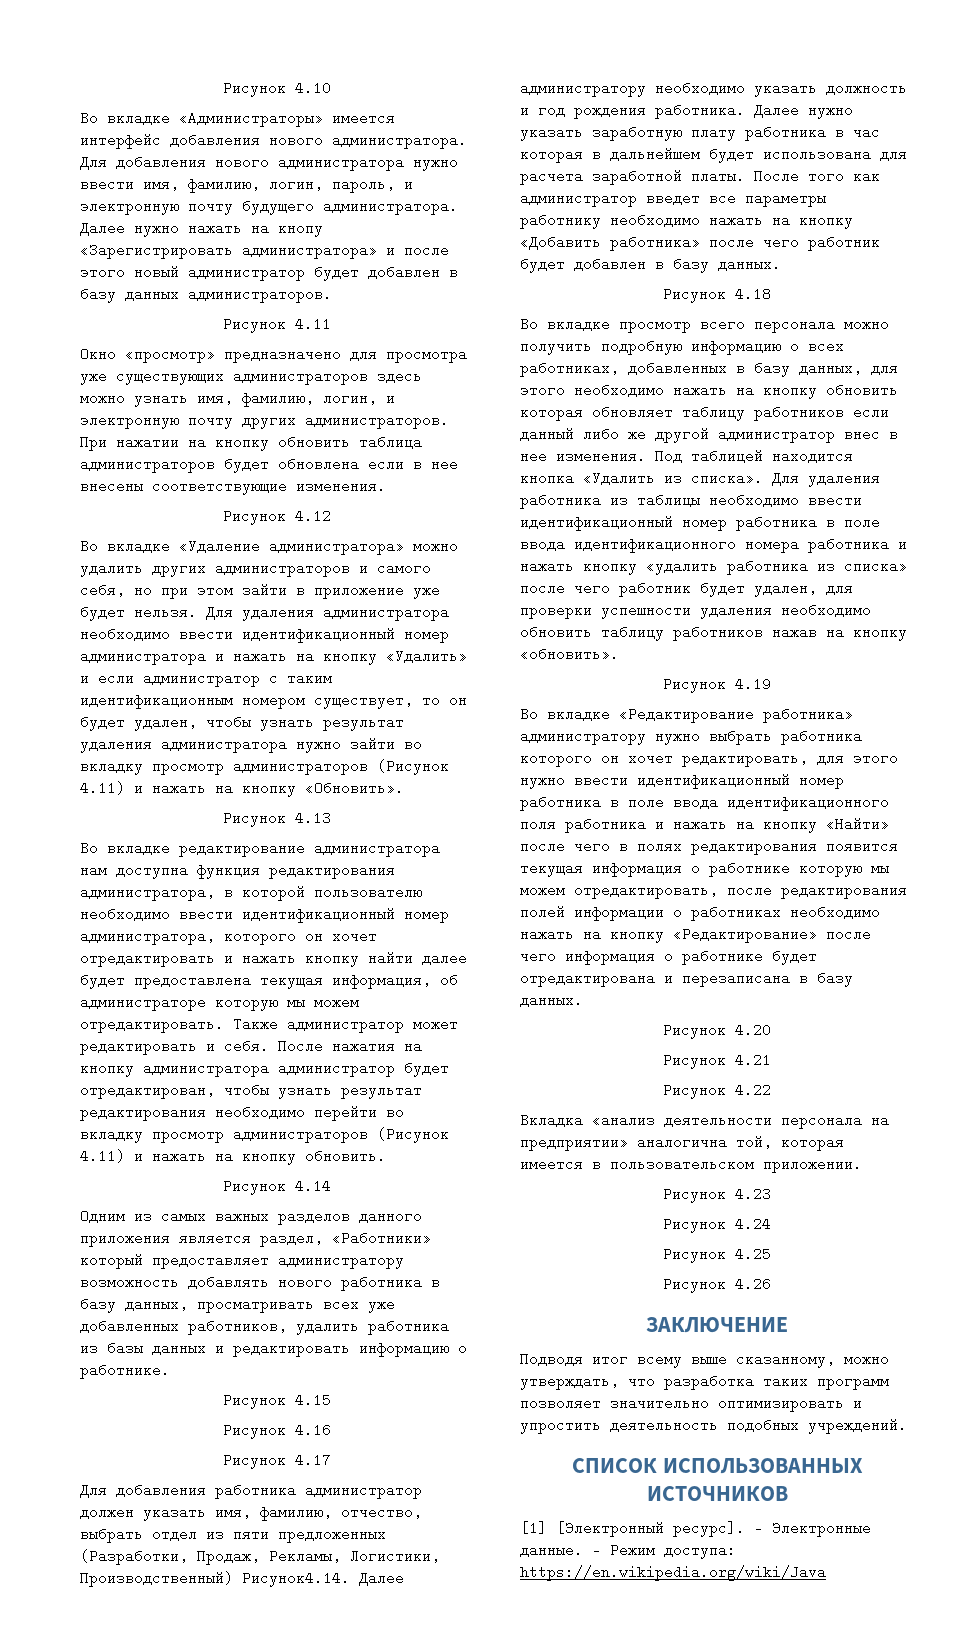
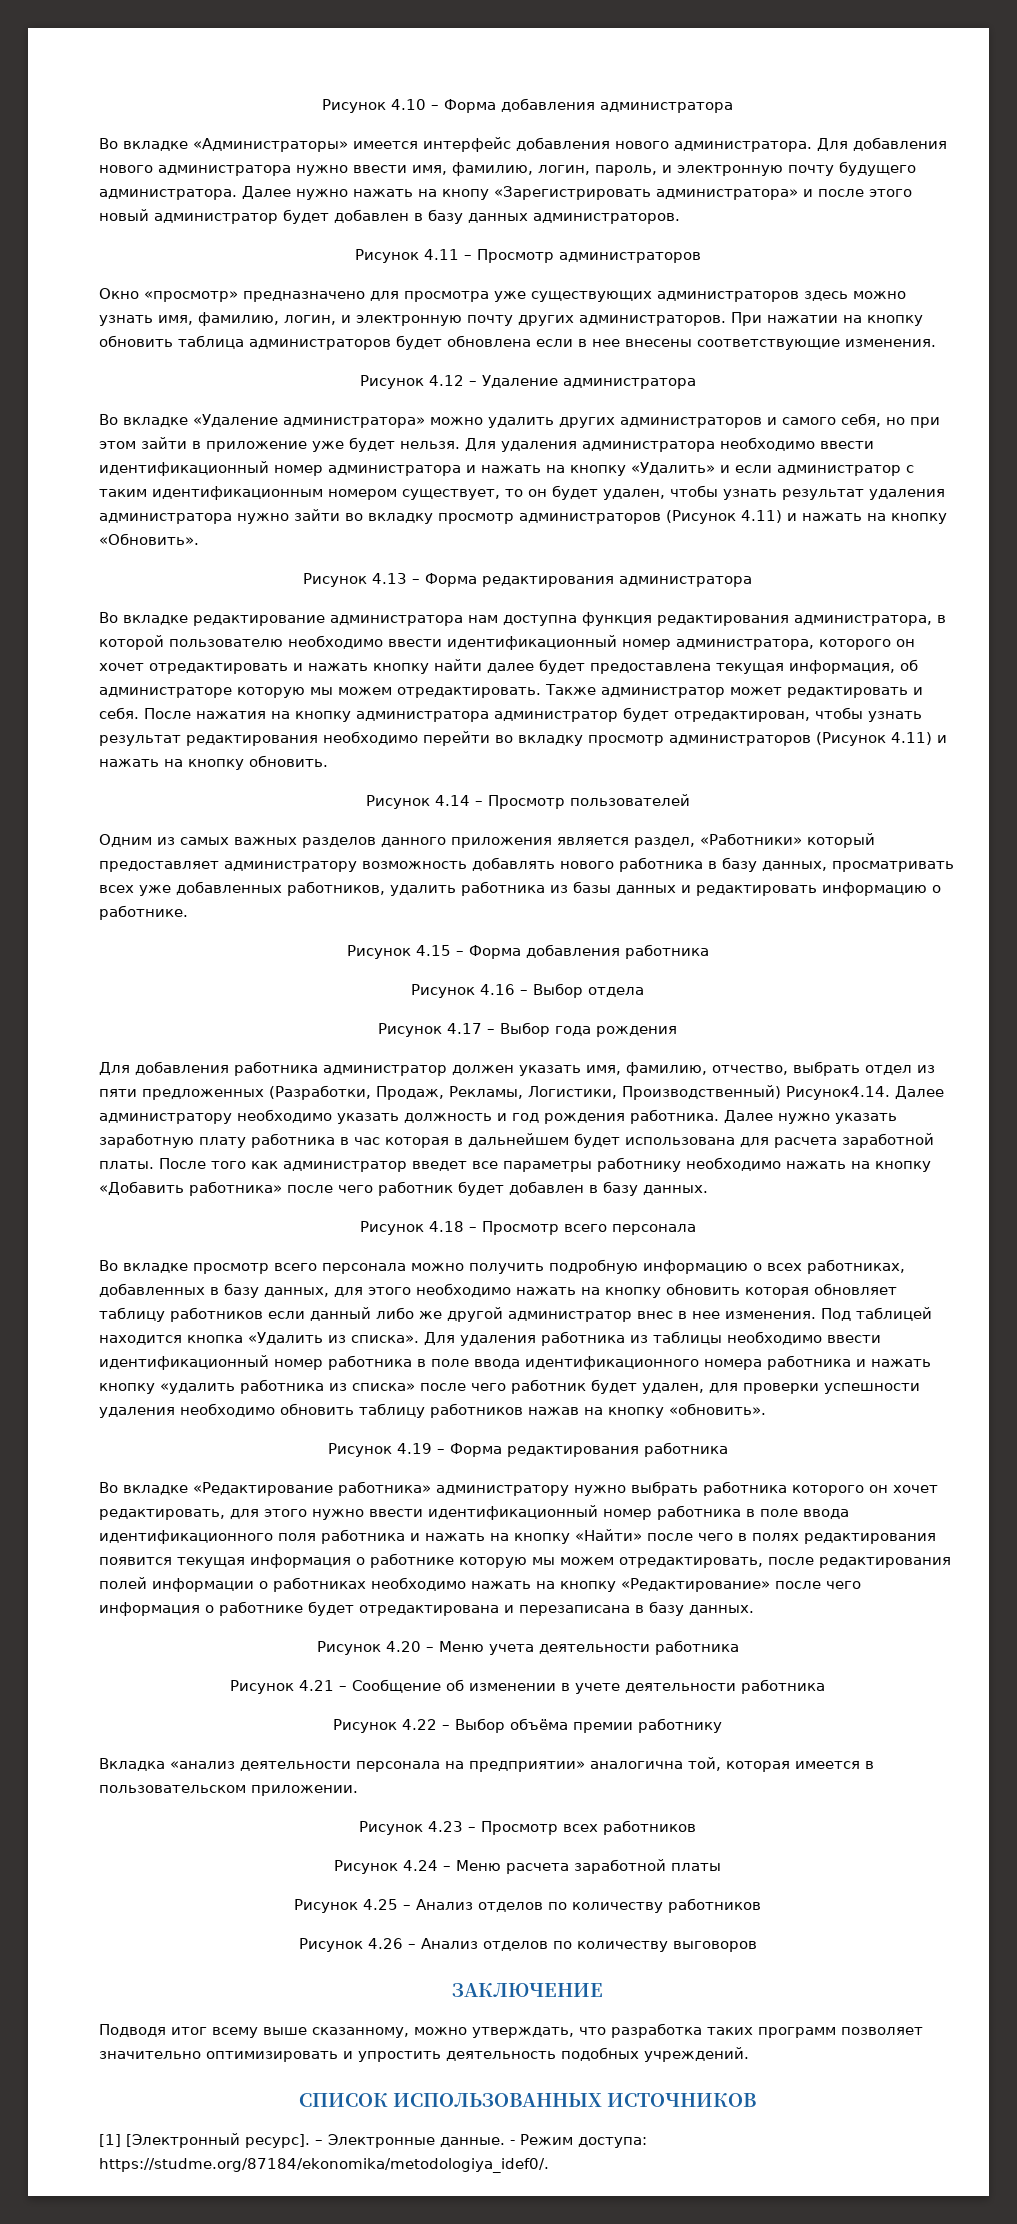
- Рисунок 4.10
+ Рисунок 4.10 – Форма добавления администратора
- Рисунок 4.11
+ Рисунок 4.11 – Просмотр администраторов
- Рисунок 4.12
+ Рисунок 4.12 – Удаление администратора
- Рисунок 4.13
+ Рисунок 4.13 – Форма редактирования администратора
- Рисунок 4.14
+ Рисунок 4.14 – Просмотр пользователей
- Рисунок 4.15
+ Рисунок 4.15 – Форма добавления работника
- Рисунок 4.16
+ Рисунок 4.16 – Выбор отдела
- Рисунок 4.17
+ Рисунок 4.17 – Выбор года рождения
- Рисунок 4.18
+ Рисунок 4.18 – Просмотр всего персонала
- Рисунок 4.19
+ Рисунок 4.19 – Форма редактирования работника
- Рисунок 4.20
- Рисунок 4.21
- Рисунок 4.22
+ Рисунок 4.20 – Меню учета деятельности работника
+ Рисунок 4.21 – Сообщение об изменении в учете деятельности работника
+ Рисунок 4.22 – Выбор объёма премии работнику
- Рисунок 4.23
- Рисунок 4.24
- Рисунок 4.25
- Рисунок 4.26
+ Рисунок 4.23 – Просмотр всех работников
+ Рисунок 4.24 – Меню расчета заработной платы
+ Рисунок 4.25 – Анализ отделов по количеству работников
+ Рисунок 4.26 – Анализ отделов по количеству выговоров
- - Режим доступа: https://en.wikipedia.org/wiki/Java
+ - Режим доступа: https://studme.org/87184/ekonomika/metodologiya_idef0/.

